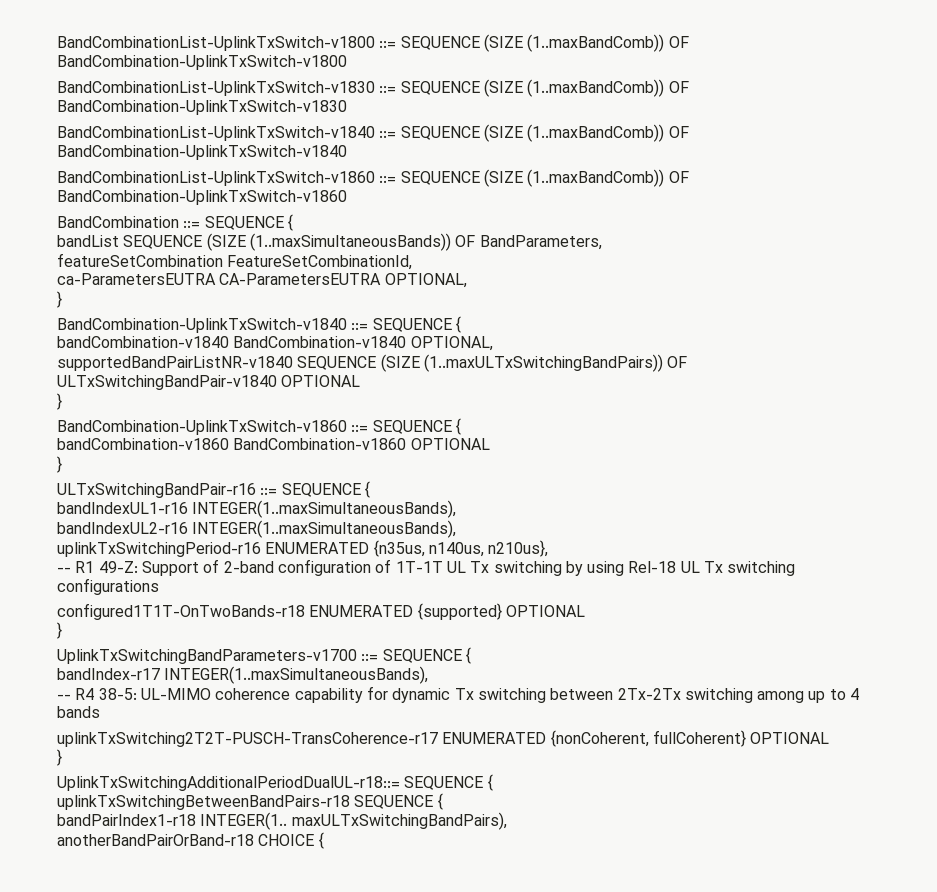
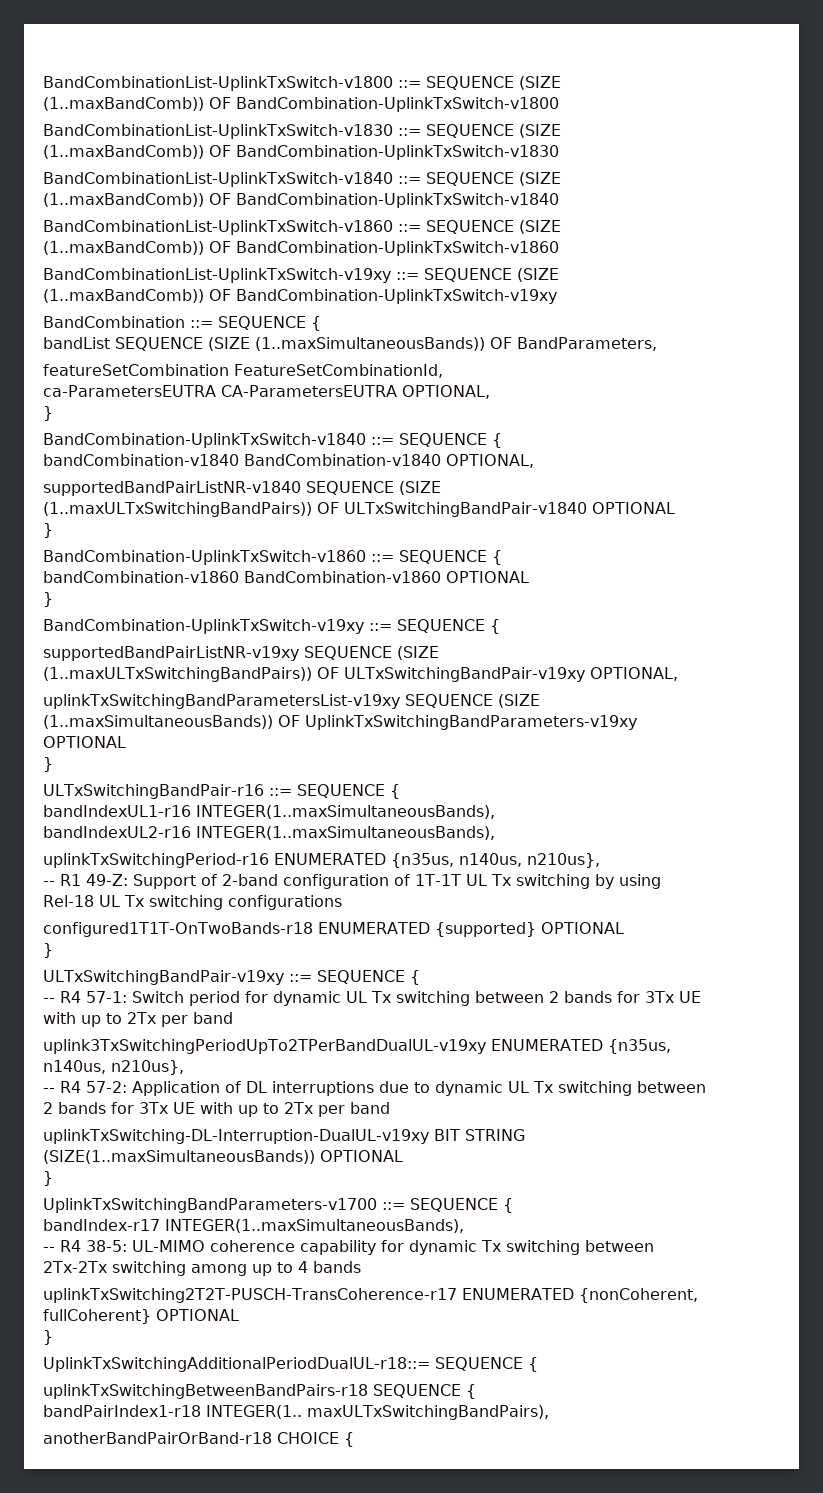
+ BandCombinationList-UplinkTxSwitch-v19xy ::= SEQUENCE (SIZE (1..maxBandComb)) OF BandCombination-UplinkTxSwitch-v19xy
+ BandCombination-UplinkTxSwitch-v19xy ::= SEQUENCE {
+ supportedBandPairListNR-v19xy SEQUENCE (SIZE (1..maxULTxSwitchingBandPairs)) OF ULTxSwitchingBandPair-v19xy OPTIONAL,
+ uplinkTxSwitchingBandParametersList-v19xy SEQUENCE (SIZE (1..maxSimultaneousBands)) OF UplinkTxSwitchingBandParameters-v19xy OPTIONAL
+ }
+ ULTxSwitchingBandPair-v19xy ::= SEQUENCE {
+ -- R4 57-1: Switch period for dynamic UL Tx switching between 2 bands for 3Tx UE with up to 2Tx per band
+ uplink3TxSwitchingPeriodUpTo2TPerBandDualUL-v19xy ENUMERATED {n35us, n140us, n210us},
+ -- R4 57-2: Application of DL interruptions due to dynamic UL Tx switching between 2 bands for 3Tx UE with up to 2Tx per band
+ uplinkTxSwitching-DL-Interruption-DualUL-v19xy BIT STRING (SIZE(1..maxSimultaneousBands)) OPTIONAL
+ }

